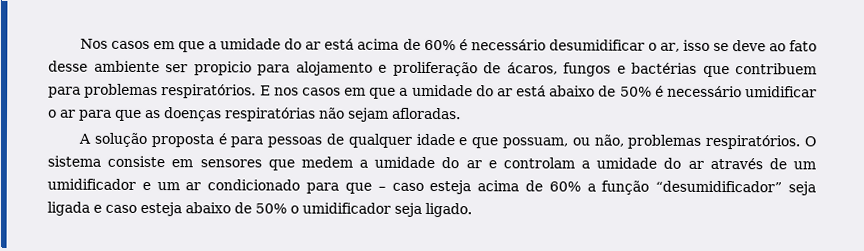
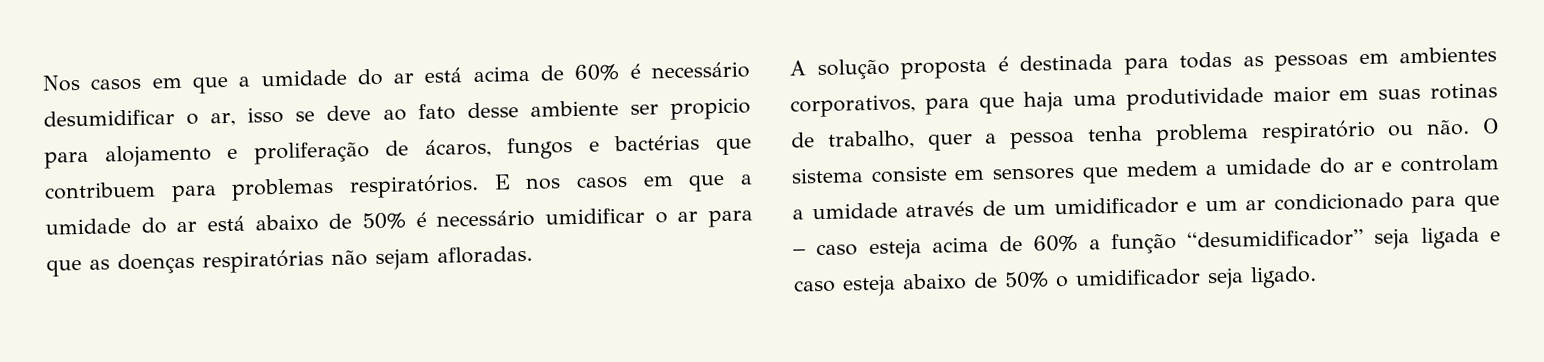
- A solução proposta é para pessoas de qualquer idade e que possuam, ou não, problemas respiratórios.
+ A solução proposta é destinada para todas as pessoas em ambientes corporativos, para que haja uma produtividade maior em suas rotinas de trabalho, quer a pessoa tenha problema respiratório ou não.
- O sistema consiste em sensores que medem a umidade do ar e controlam a umidade do ar através de um umidificador e um ar condicionado para que – caso esteja acima de 60% a função “desumidificador” seja ligada e caso esteja abaixo de 50% o umidificador seja ligado.
+ O sistema consiste em sensores que medem a umidade do ar e controlam a umidade através de um umidificador e um ar condicionado para que – caso esteja acima de 60% a função “desumidificador” seja ligada e caso esteja abaixo de 50% o umidificador seja ligado.

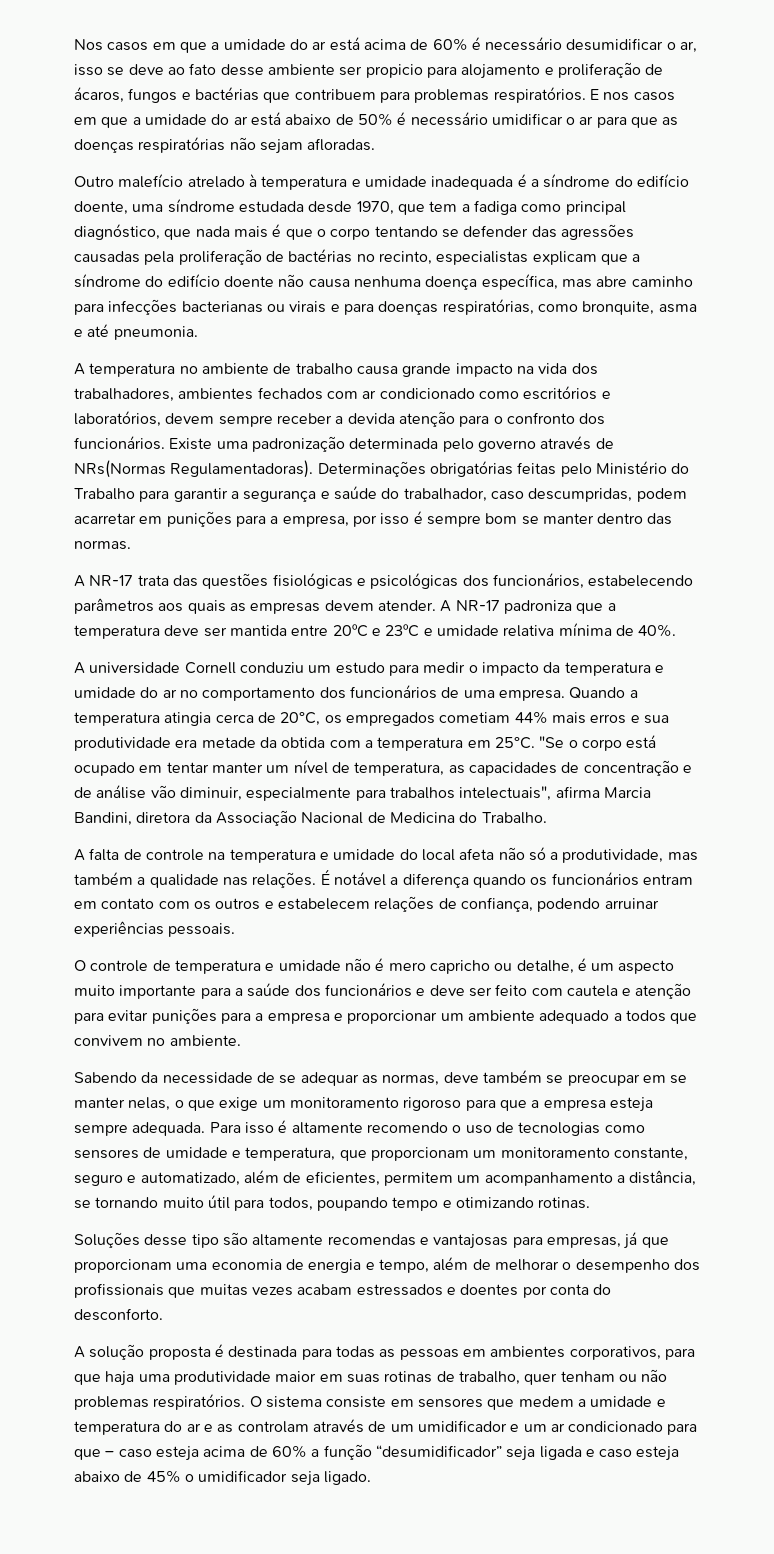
+ Outro malefício atrelado à temperatura e umidade inadequada é a síndrome do edifício doente, uma síndrome estudada desde 1970, que tem a fadiga como principal diagnóstico, que nada mais é que o corpo tentando se defender das agressões causadas pela proliferação de bactérias no recinto, especialistas explicam que a síndrome do edifício doente não causa nenhuma doença específica, mas abre caminho para infecções bacterianas ou virais e para doenças respiratórias, como bronquite, asma e até pneumonia.
+ A temperatura no ambiente de trabalho causa grande impacto na vida dos trabalhadores, ambientes fechados com ar condicionado como escritórios e laboratórios, devem sempre receber a devida atenção para o confronto dos funcionários. Existe uma padronização determinada pelo governo através de NRs(Normas Regulamentadoras). Determinações obrigatórias feitas pelo Ministério do Trabalho para garantir a segurança e saúde do trabalhador, caso descumpridas, podem acarretar em punições para a empresa, por isso é sempre bom se manter dentro das normas.
+ A NR-17 trata das questões fisiológicas e psicológicas dos funcionários, estabelecendo parâmetros aos quais as empresas devem atender. A NR-17 padroniza que a temperatura deve ser mantida entre 20ºC e 23ºC e umidade relativa mínima de 40%.
+ A universidade Cornell conduziu um estudo para medir o impacto da temperatura e umidade do ar no comportamento dos funcionários de uma empresa. Quando a temperatura atingia cerca de 20°C, os empregados cometiam 44% mais erros e sua produtividade era metade da obtida com a temperatura em 25°C. "Se o corpo está ocupado em tentar manter um nível de temperatura, as capacidades de concentração e de análise vão diminuir, especialmente para trabalhos intelectuais", afirma Marcia Bandini, diretora da Associação Nacional de Medicina do Trabalho.
+ A falta de controle na temperatura e umidade do local afeta não só a produtividade, mas também a qualidade nas relações. É notável a diferença quando os funcionários entram em contato com os outros e estabelecem relações de confiança, podendo arruinar experiências pessoais.
+ O controle de temperatura e umidade não é mero capricho ou detalhe, é um aspecto muito importante para a saúde dos funcionários e deve ser feito com cautela e atenção para evitar punições para a empresa e proporcionar um ambiente adequado a todos que convivem no ambiente.
+ Sabendo da necessidade de se adequar as normas, deve também se preocupar em se manter nelas, o que exige um monitoramento rigoroso para que a empresa esteja sempre adequada. Para isso é altamente recomendo o uso de tecnologias como sensores de umidade e temperatura, que proporcionam um monitoramento constante, seguro e automatizado, além de eficientes, permitem um acompanhamento a distância, se tornando muito útil para todos, poupando tempo e otimizando rotinas.
+ Soluções desse tipo são altamente recomendas e vantajosas para empresas, já que proporcionam uma economia de energia e tempo, além de melhorar o desempenho dos profissionais que muitas vezes acabam estressados e doentes por conta do desconforto.
- A solução proposta é destinada para todas as pessoas em ambientes corporativos, para que haja uma produtividade maior em suas rotinas de trabalho, quer a pessoa tenha problema respiratório ou não.
+ A solução proposta é destinada para todas as pessoas em ambientes corporativos, para que haja uma produtividade maior em suas rotinas de trabalho, quer tenham ou não problemas respiratórios.
- O sistema consiste em sensores que medem a umidade do ar e controlam a umidade através de um umidificador e um ar condicionado para que – caso esteja acima de 60% a função “desumidificador” seja ligada e caso esteja abaixo de 50% o umidificador seja ligado.
+ O sistema consiste em sensores que medem a umidade e temperatura do ar e as controlam através de um umidificador e um ar condicionado para que – caso esteja acima de 60% a função “desumidificador” seja ligada e caso esteja abaixo de 45% o umidificador seja ligado.

